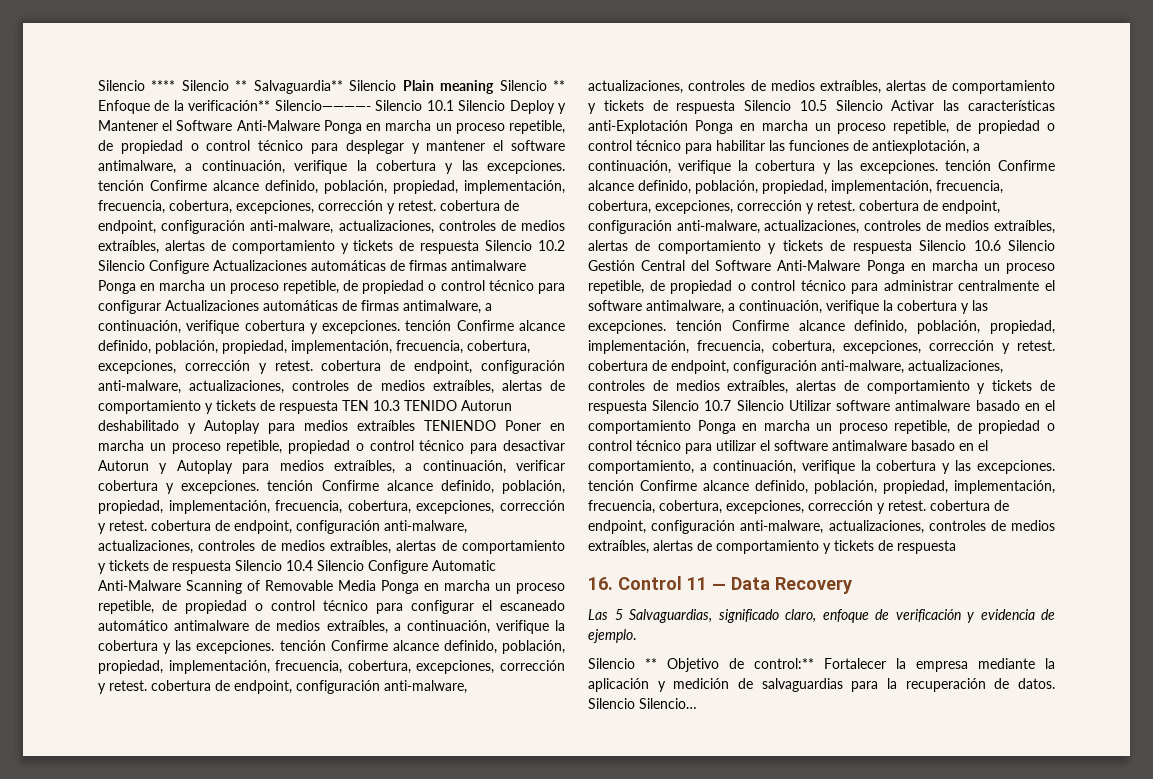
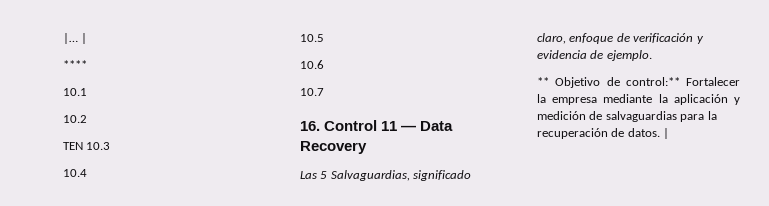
- Silencio **** Silencio ** Salvaguardia** Silencio Plain meaning Silencio ** Enfoque de la verificación** Silencio————- Silencio 10.1 Silencio Deploy y Mantener el Software Anti-Malware Ponga en marcha un proceso repetible, de propiedad o control técnico para desplegar y mantener el software antimalware, a continuación, verifique la cobertura y las excepciones. tención Confirme alcance definido, población, propiedad, implementación, frecuencia, cobertura, excepciones, corrección y retest. cobertura de endpoint, configuración anti-malware, actualizaciones, controles de medios extraíbles, alertas de comportamiento y tickets de respuesta Silencio 10.2 Silencio Configure Actualizaciones automáticas de firmas antimalware Ponga en marcha un proceso repetible, de propiedad o control técnico para configurar Actualizaciones automáticas de firmas antimalware, a continuación, verifique cobertura y excepciones. tención Confirme alcance definido, población, propiedad, implementación, frecuencia, cobertura, excepciones, corrección y retest. cobertura de endpoint, configuración anti-malware, actualizaciones, controles de medios extraíbles, alertas de comportamiento y tickets de respuesta TEN 10.3 TENIDO Autorun deshabilitado y Autoplay para medios extraíbles TENIENDO Poner en marcha un proceso repetible, propiedad o control técnico para desactivar Autorun y Autoplay para medios extraíbles, a continuación, verificar cobertura y excepciones. tención Confirme alcance definido, población, propiedad, implementación, frecuencia, cobertura, excepciones, corrección y retest. cobertura de endpoint, configuración anti-malware, actualizaciones, controles de medios extraíbles, alertas de comportamiento y tickets de respuesta Silencio 10.4 Silencio Configure Automatic Anti-Malware Scanning of Removable Media Ponga en marcha un proceso repetible, de propiedad o control técnico para configurar el escaneado automático antimalware de medios extraíbles, a continuación, verifique la cobertura y las excepciones. tención Confirme alcance definido, población, propiedad, implementación, frecuencia, cobertura, excepciones, corrección y retest. cobertura de endpoint, configuración anti-malware, actualizaciones, controles de medios extraíbles, alertas de comportamiento y tickets de respuesta Silencio 10.5 Silencio Activar las características anti-Explotación Ponga en marcha un proceso repetible, de propiedad o control técnico para habilitar las funciones de antiexplotación, a continuación, verifique la cobertura y las excepciones. tención Confirme alcance definido, población, propiedad, implementación, frecuencia, cobertura, excepciones, corrección y retest. cobertura de endpoint, configuración anti-malware, actualizaciones, controles de medios extraíbles, alertas de comportamiento y tickets de respuesta Silencio 10.6 Silencio Gestión Central del Software Anti-Malware Ponga en marcha un proceso repetible, de propiedad o control técnico para administrar centralmente el software antimalware, a continuación, verifique la cobertura y las excepciones. tención Confirme alcance definido, población, propiedad, implementación, frecuencia, cobertura, excepciones, corrección y retest. cobertura de endpoint, configuración anti-malware, actualizaciones, controles de medios extraíbles, alertas de comportamiento y tickets de respuesta Silencio 10.7 Silencio Utilizar software antimalware basado en el comportamiento Ponga en marcha un proceso repetible, de propiedad o control técnico para utilizar el software antimalware basado en el comportamiento, a continuación, verifique la cobertura y las excepciones. tención Confirme alcance definido, población, propiedad, implementación, frecuencia, cobertura, excepciones, corrección y retest. cobertura de endpoint, configuración anti-malware, actualizaciones, controles de medios extraíbles, alertas de comportamiento y tickets de respuesta
+ |… |
+ ****
+ 10.1
+ 10.2
+ TEN 10.3
+ 10.4
+ 10.5
+ 10.6
+ 10.7
- Silencio ** Objetivo de control:** Fortalecer la empresa mediante la aplicación y medición de salvaguardias para la recuperación de datos. Silencio Silencio…
+ ** Objetivo de control:** Fortalecer la empresa mediante la aplicación y medición de salvaguardias para la recuperación de datos. |

